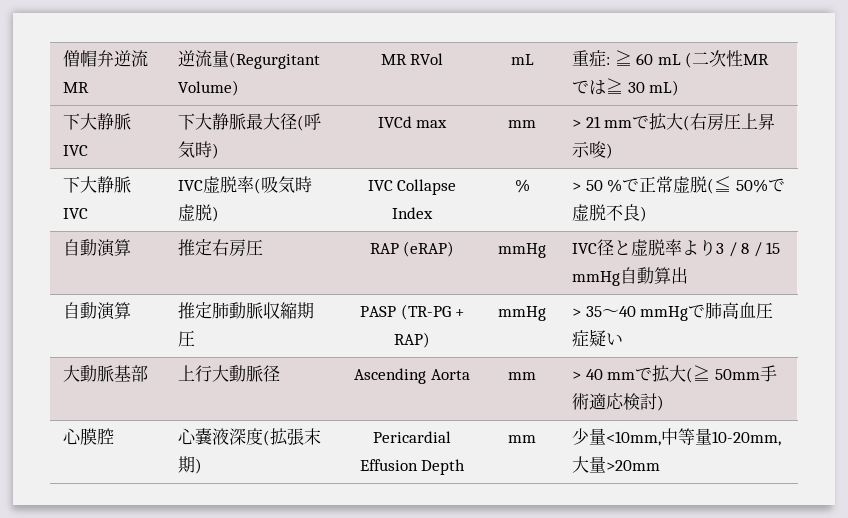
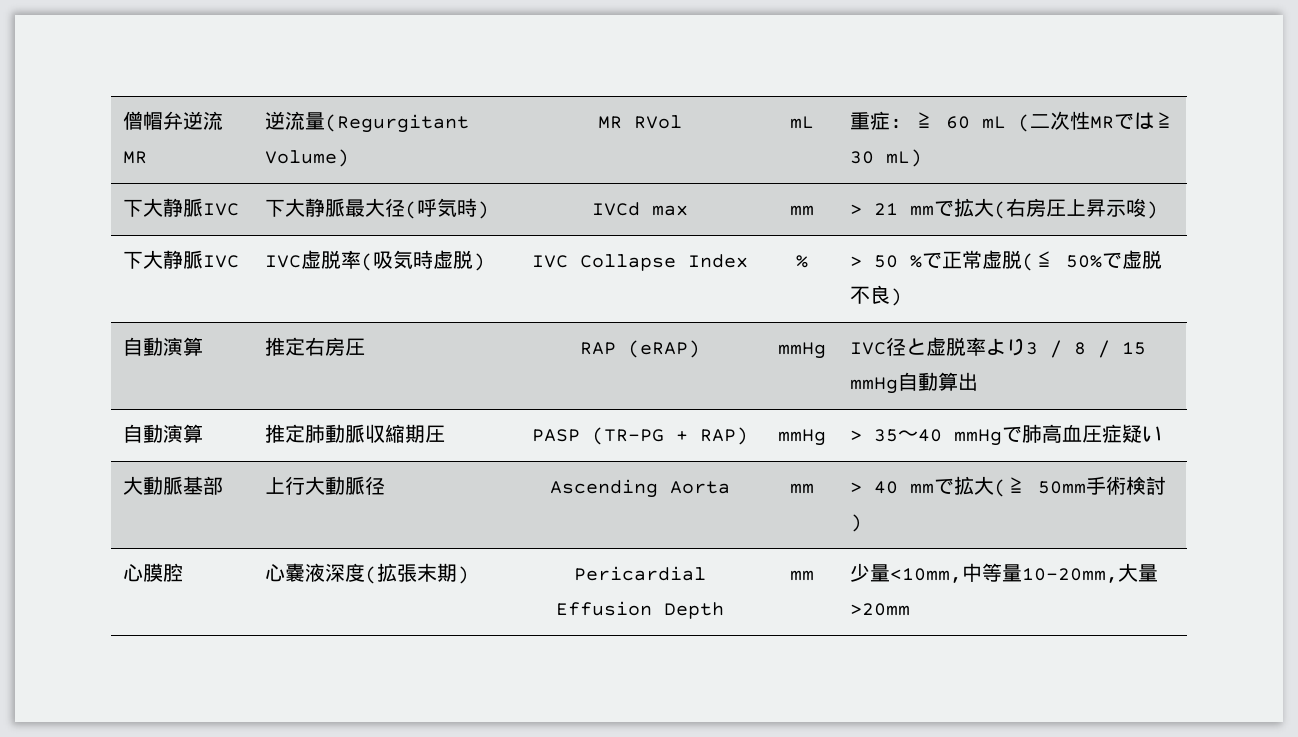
- 大動脈基部 | 上行大動脈径 | Ascending Aorta | mm | > 40 mmで拡大(≧ 50mm手術適応検討)
+ 大動脈基部 | 上行大動脈径 | Ascending Aorta | mm | > 40 mmで拡大(≧ 50mm手術検討)

